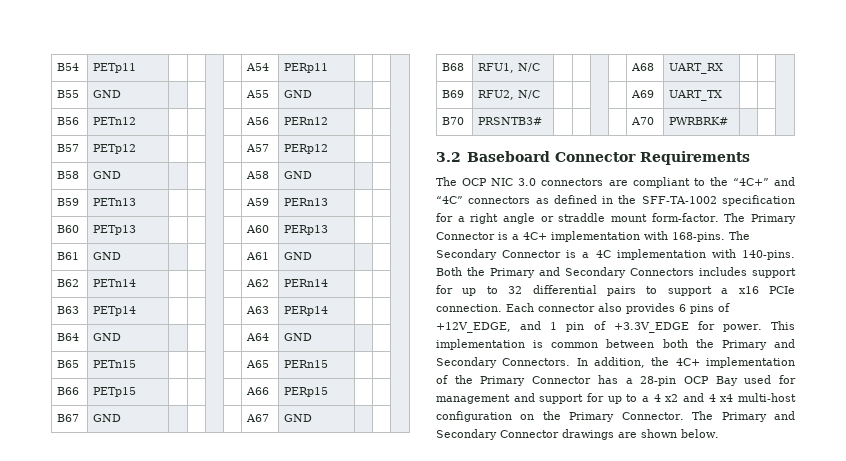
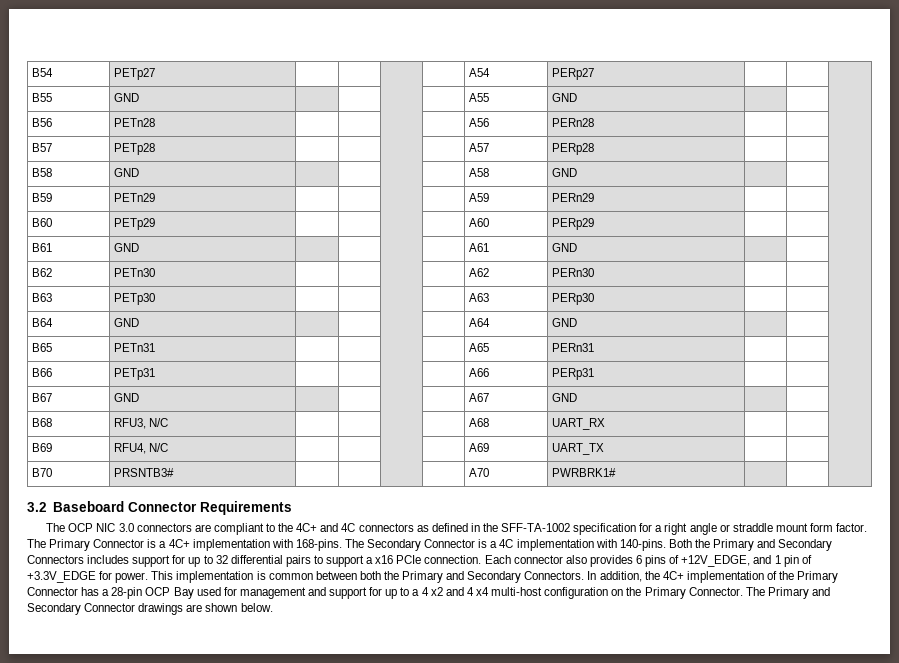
- B54 | PETp11 | | | | | A54 | PERp11 | | |
+ B54 | PETp27 | | | | | A54 | PERp27 | | |
- B56 | PETn12 | | | | | A56 | PERn12 | | |
+ B56 | PETn28 | | | | | A56 | PERn28 | | |
- B57 | PETp12 | | | | | A57 | PERp12 | | |
+ B57 | PETp28 | | | | | A57 | PERp28 | | |
- B59 | PETn13 | | | | | A59 | PERn13 | | |
+ B59 | PETn29 | | | | | A59 | PERn29 | | |
- B60 | PETp13 | | | | | A60 | PERp13 | | |
+ B60 | PETp29 | | | | | A60 | PERp29 | | |
- B62 | PETn14 | | | | | A62 | PERn14 | | |
+ B62 | PETn30 | | | | | A62 | PERn30 | | |
- B63 | PETp14 | | | | | A63 | PERp14 | | |
+ B63 | PETp30 | | | | | A63 | PERp30 | | |
- B65 | PETn15 | | | | | A65 | PERn15 | | |
+ B65 | PETn31 | | | | | A65 | PERn31 | | |
- B66 | PETp15 | | | | | A66 | PERp15 | | |
+ B66 | PETp31 | | | | | A66 | PERp31 | | |
- B68 | RFU1, N/C | | | | | A68 | UART_RX | | |
+ B68 | RFU3, N/C | | | | | A68 | UART_RX | | |
- B69 | RFU2, N/C | | | | | A69 | UART_TX | | |
+ B69 | RFU4, N/C | | | | | A69 | UART_TX | | |
- B70 | PRSNTB3# | | | | | A70 | PWRBRK# | | |
+ B70 | PRSNTB3# | | | | | A70 | PWRBRK1# | | |
- The OCP NIC 3.0 connectors are compliant to the “4C+” and “4C” connectors as defined in the SFF-TA-1002 specification for a right angle or straddle mount form-factor.
+ The OCP NIC 3.0 connectors are compliant to the 4C+ and 4C connectors as defined in the SFF-TA-1002 specification for a right angle or straddle mount form factor.

